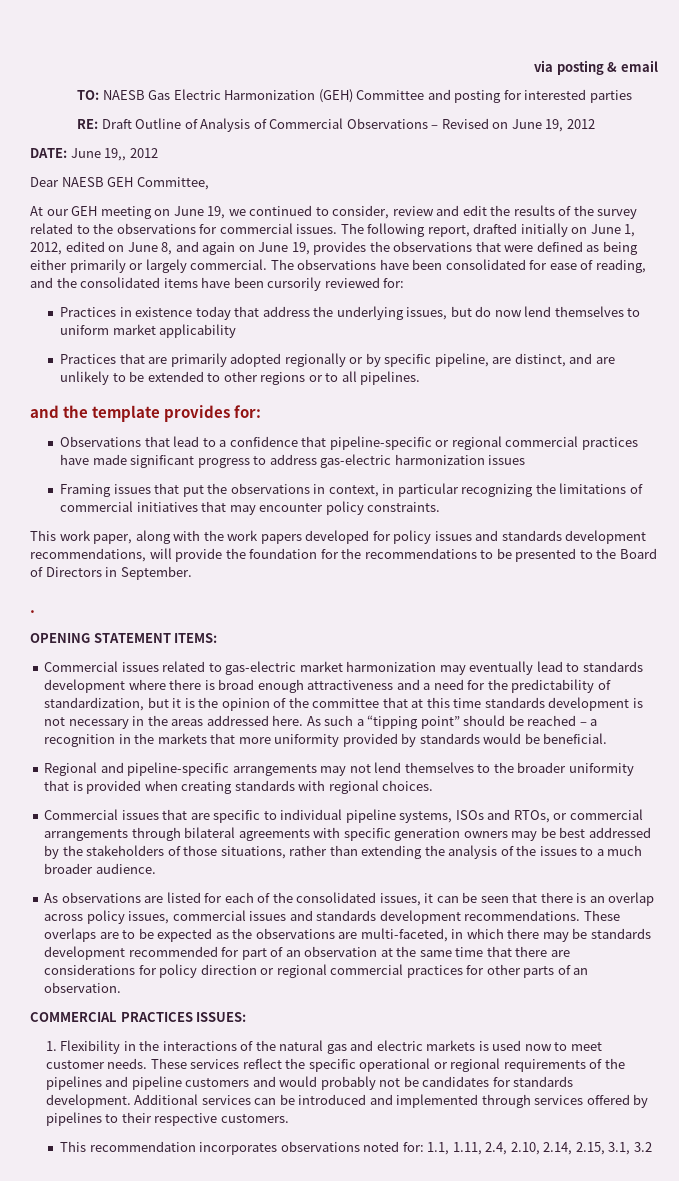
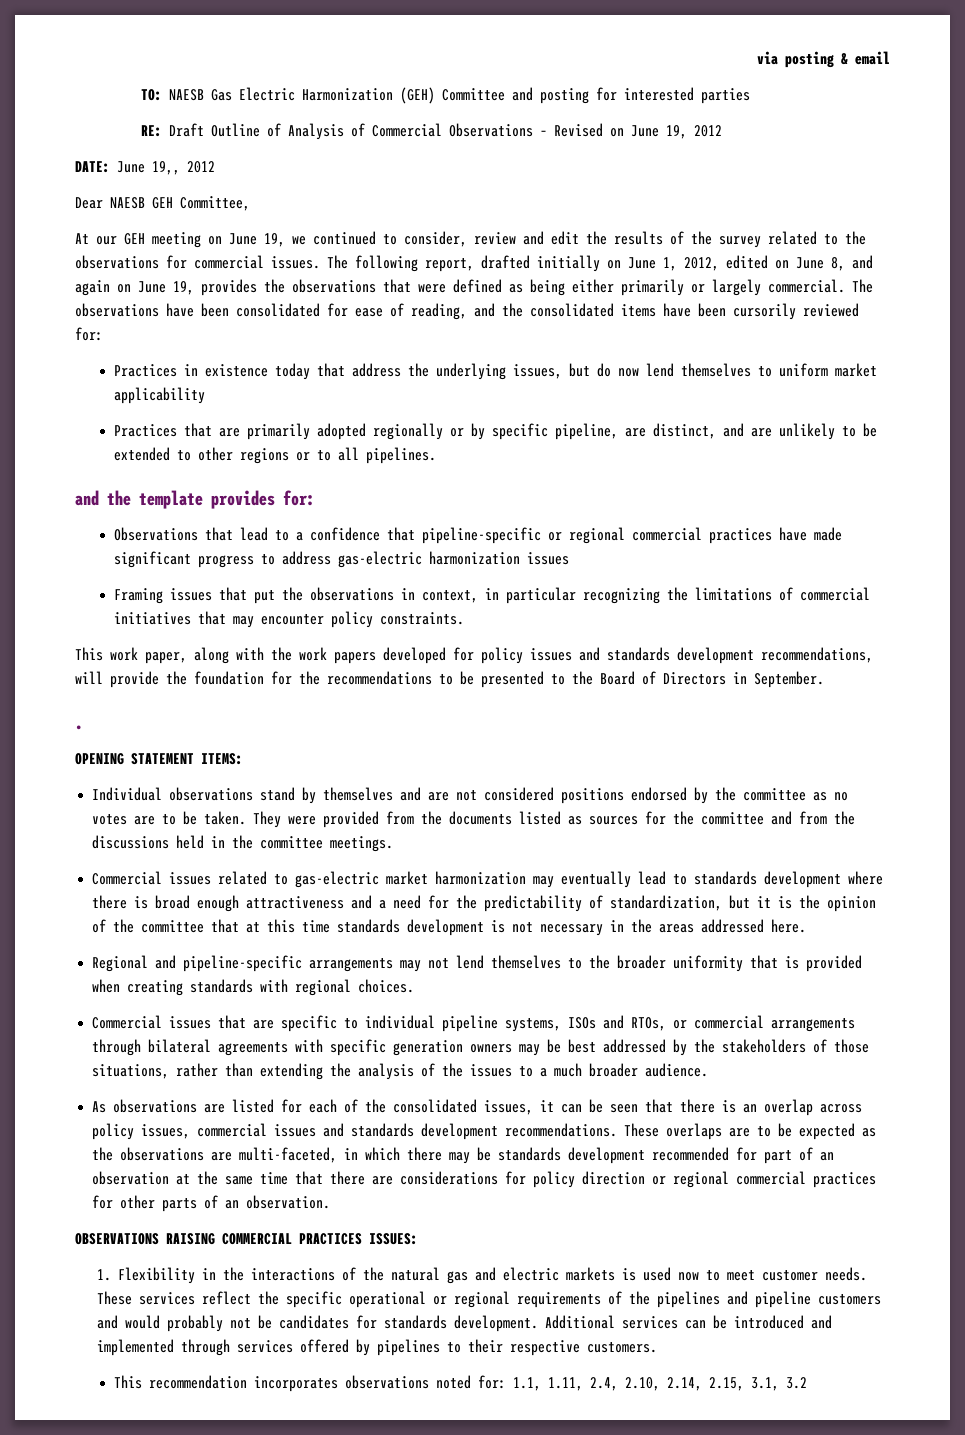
+ Individual observations stand by themselves and are not considered positions endorsed by the committee as no votes are to be taken. They were provided from the documents listed as sources for the committee and from the discussions held in the committee meetings.
- As such a “tipping point” should be reached – a recognition in the markets that more uniformity provided by standards would be beneficial.
- COMMERCIAL PRACTICES ISSUES:
+ OBSERVATIONS RAISING COMMERCIAL PRACTICES ISSUES:

